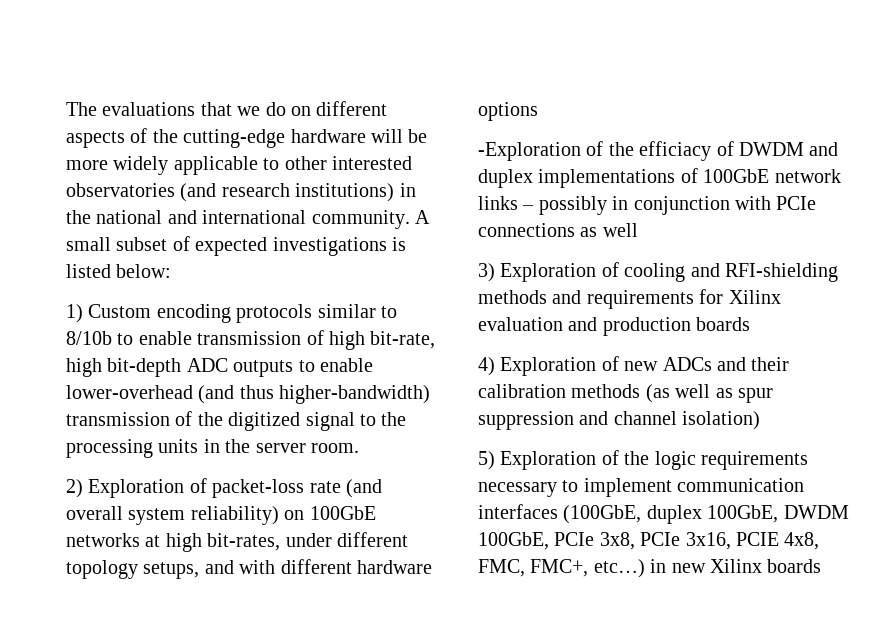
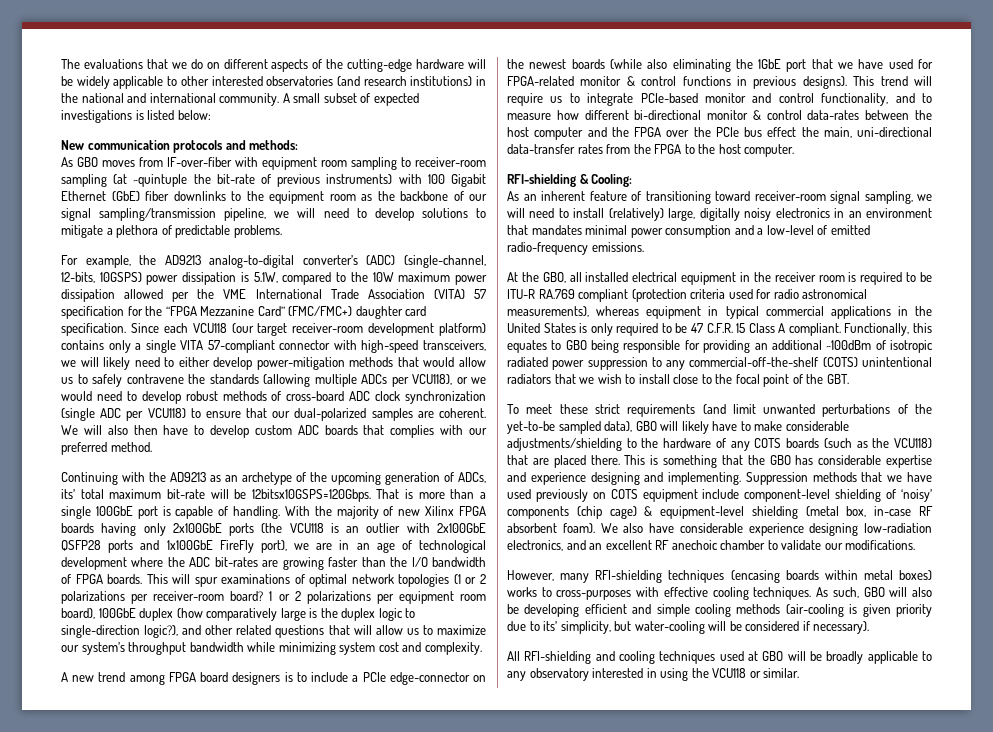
- The evaluations that we do on different aspects of the cutting-edge hardware will be more widely applicable to other interested observatories (and research institutions) in the national and international community.
+ The evaluations that we do on different aspects of the cutting-edge hardware will be widely applicable to other interested observatories (and research institutions) in the national and international community.
- 1) Custom encoding protocols similar to 8/10b to enable transmission of high bit-rate, high bit-depth ADC outputs to enable lower-overhead (and thus higher-bandwidth) transmission of the digitized signal to the processing units in the server room.
- 2) Exploration of packet-loss rate (and overall system reliability) on 100GbE networks at high bit-rates, under different topology setups, and with different hardware options
- -Exploration of the efficiacy of DWDM and duplex implementations of 100GbE network links – possibly in conjunction with PCIe connections as well
- 3) Exploration of cooling and RFI-shielding methods and requirements for Xilinx evaluation and production boards
- 4) Exploration of new ADCs and their calibration methods (as well as spur suppression and channel isolation)
- 5) Exploration of the logic requirements necessary to implement communication interfaces (100GbE, duplex 100GbE, DWDM 100GbE, PCIe 3x8, PCIe 3x16, PCIE 4x8, FMC, FMC+, etc…) in new Xilinx boards
+ New communication protocols and methods:
+ As GBO moves from IF-over-fiber with equipment room sampling to receiver-room sampling (at ~quintuple the bit-rate of previous instruments) with 100 Gigabit Ethernet (GbE) fiber downlinks to the equipment room as the backbone of our signal sampling/transmission pipeline, we will need to develop solutions to mitigate a plethora of predictable problems.
+ For example, the AD9213 analog-to-digital converter’s (ADC) (single-channel, 12-bits, 10GSPS) power dissipation is 5.1W, compared to the 10W maximum power dissipation allowed per the VME International Trade Association (VITA) 57 specification for the “FPGA Mezzanine Card” (FMC/FMC+) daughter card specification. Since each VCU118 (our target receiver-room development platform) contains only a single VITA 57-compliant connector with high-speed transceivers, we will likely need to either develop power-mitigation methods that would allow us to safely contravene the standards (allowing multiple ADCs per VCU118), or we would need to develop robust methods of cross-board ADC clock synchronization (single ADC per VCU118) to ensure that our dual-polarized samples are coherent. We will also then have to develop custom ADC boards that complies with our preferred method.
+ Continuing with the AD9213 as an archetype of the upcoming generation of ADCs, its’ total maximum bit-rate will be 12bitsx10GSPS=120Gbps. That is more than a single 100GbE port is capable of handling. With the majority of new Xilinx FPGA boards having only 2x100GbE ports (the VCU118 is an outlier with 2x100GbE QSFP28 ports and 1x100GbE FireFly port), we are in an age of technological development where the ADC bit-rates are growing faster than the I/O bandwidth of FPGA boards. This will spur examinations of optimal network topologies (1 or 2 polarizations per receiver-room board? 1 or 2 polarizations per equipment room board), 100GbE duplex (how comparatively large is the duplex logic to single-direction logic?), and other related questions that will allow us to maximize our system’s throughput bandwidth while minimizing system cost and complexity.
+ A new trend among FPGA board designers is to include a PCIe edge-connector on the newest boards (while also eliminating the 1GbE port that we have used for FPGA-related monitor & control functions in previous designs). This trend will require us to integrate PCIe-based monitor and control functionality, and to measure how different bi-directional monitor & control data-rates between the host computer and the FPGA over the PCIe bus effect the main, uni-directional data-transfer rates from the FPGA to the host computer.
+ RFI-shielding & Cooling:
+ As an inherent feature of transitioning toward receiver-room signal sampling, we will need to install (relatively) large, digitally noisy electronics in an environment that mandates minimal power consumption and a low-level of emitted radio-frequency emissions.
+ At the GBO, all installed electrical equipment in the receiver room is required to be ITU-R RA.769 compliant (protection criteria used for radio astronomical measurements), whereas equipment in typical commercial applications in the United States is only required to be 47 C.F.R. 15 Class A compliant. Functionally, this equates to GBO being responsible for providing an additional ~100dBm of isotropic radiated power suppression to any commercial-off-the-shelf (COTS) unintentional radiators that we wish to install close to the focal point of the GBT.
+ To meet these strict requirements (and limit unwanted perturbations of the yet-to-be sampled data), GBO will likely have to make considerable adjustments/shielding to the hardware of any COTS boards (such as the VCU118) that are placed there. This is something that the GBO has considerable expertise and experience designing and implementing. Suppression methods that we have used previously on COTS equipment include component-level shielding of ‘noisy’ components (chip cage) & equipment-level shielding (metal box, in-case RF absorbent foam). We also have considerable experience designing low-radiation electronics, and an excellent RF anechoic chamber to validate our modifications.
+ However, many RFI-shielding techniques (encasing boards within metal boxes) works to cross-purposes with effective cooling techniques. As such, GBO will also be developing efficient and simple cooling methods (air-cooling is given priority due to its’ simplicity, but water-cooling will be considered if necessary).
+ All RFI-shielding and cooling techniques used at GBO will be broadly applicable to any observatory interested in using the VCU118 or similar.

